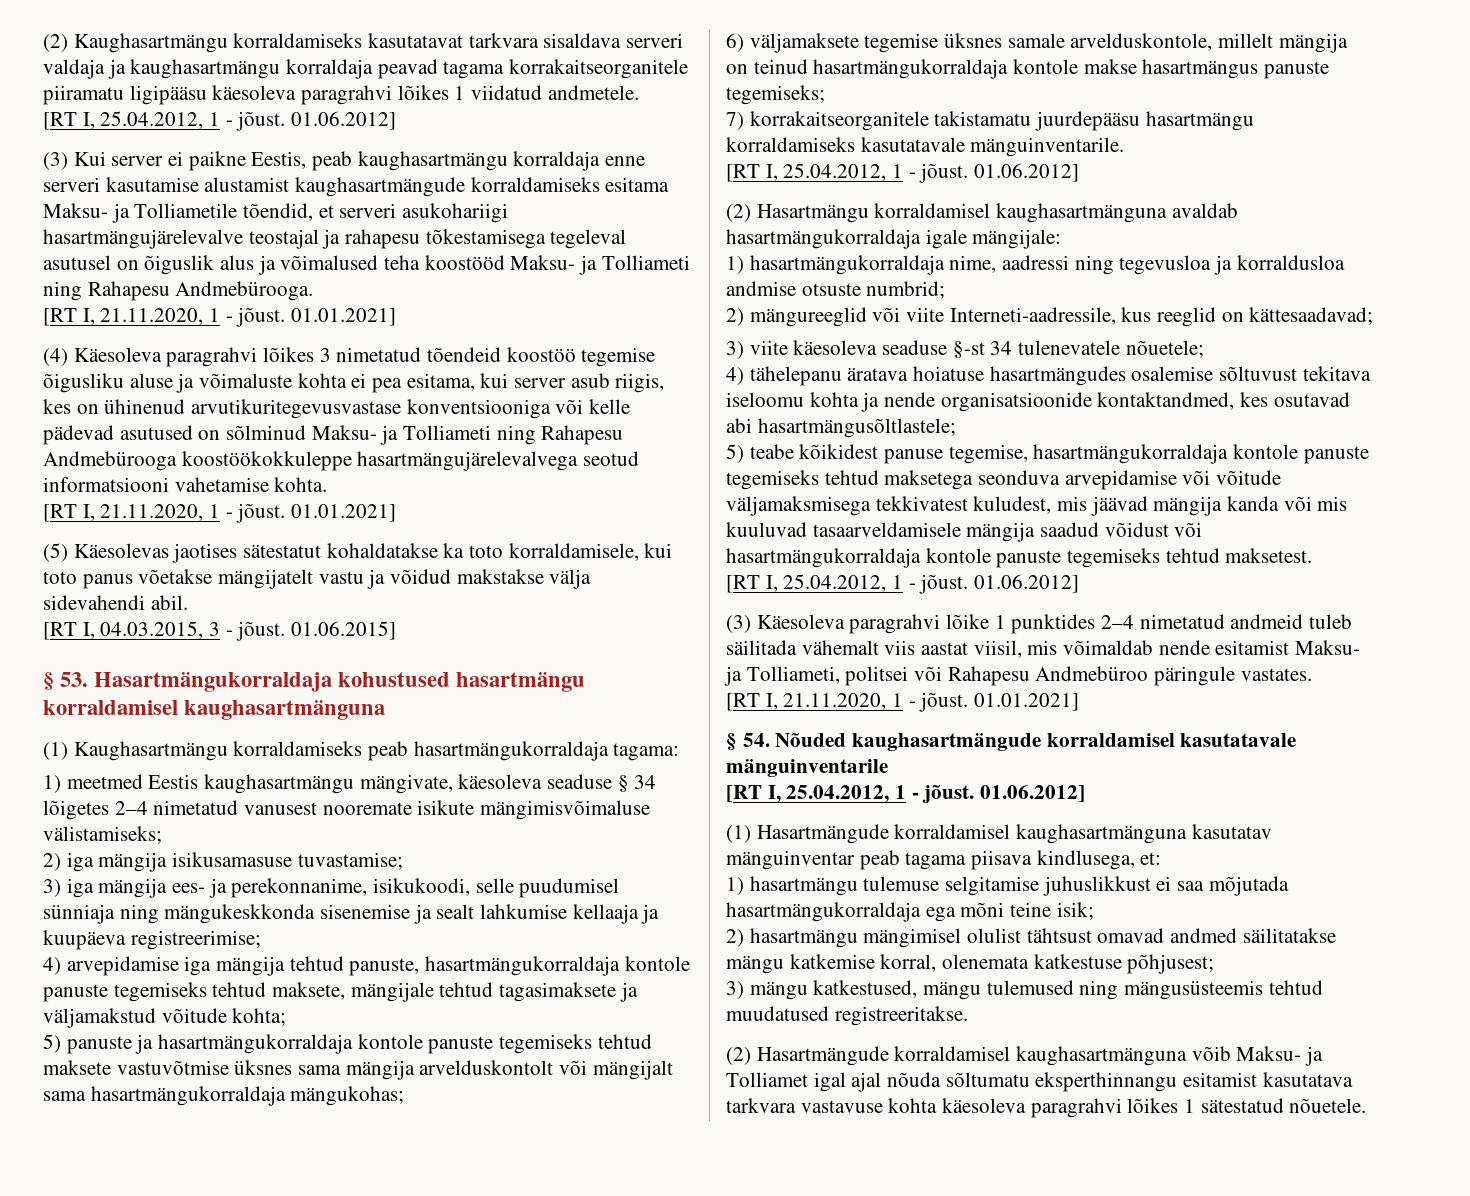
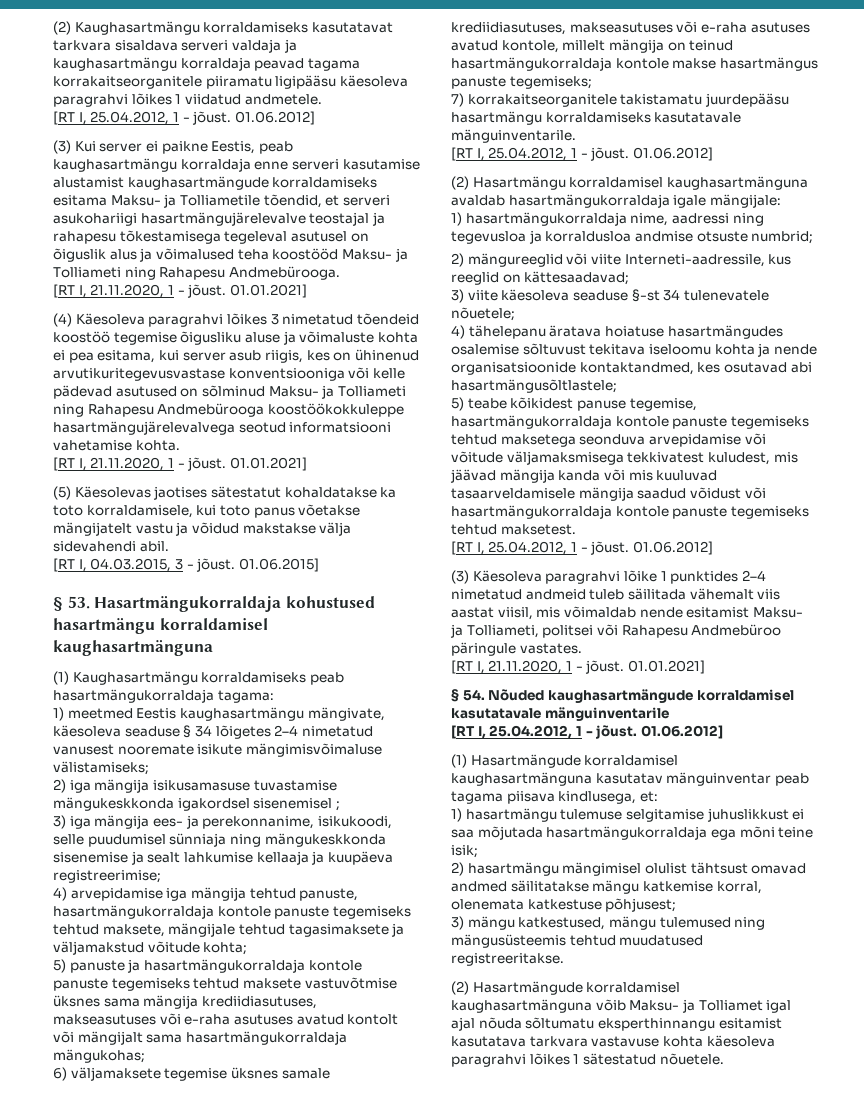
- 2) iga mängija isikusamasuse tuvastamise;
+ 2) iga mängija isikusamasuse tuvastamise mängukeskkonda igakordsel sisenemisel ;
- 5) panuste ja hasartmängukorraldaja kontole panuste tegemiseks tehtud maksete vastuvõtmise üksnes sama mängija arvelduskontolt või mängijalt sama hasartmängukorraldaja mängukohas;
+ 5) panuste ja hasartmängukorraldaja kontole panuste tegemiseks tehtud maksete vastuvõtmise üksnes sama mängija krediidiasutuses, makseasutuses või e-raha asutuses avatud kontolt või mängijalt sama hasartmängukorraldaja mängukohas;
- 6) väljamaksete tegemise üksnes samale arvelduskontole, millelt mängija on teinud hasartmängukorraldaja kontole makse hasartmängus panuste tegemiseks;
+ 6) väljamaksete tegemise üksnes samale krediidiasutuses, makseasutuses või e-raha asutuses avatud kontole, millelt mängija on teinud hasartmängukorraldaja kontole makse hasartmängus panuste tegemiseks;

